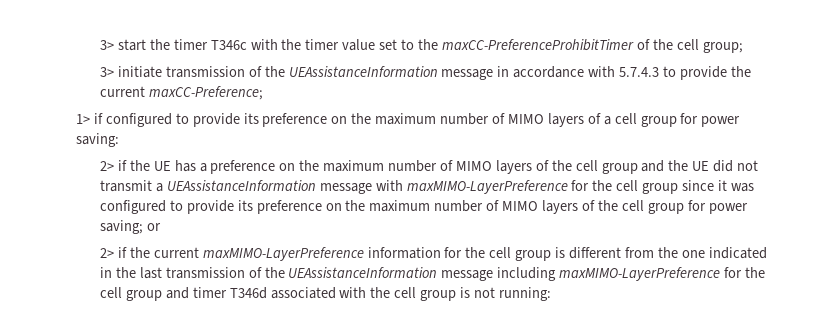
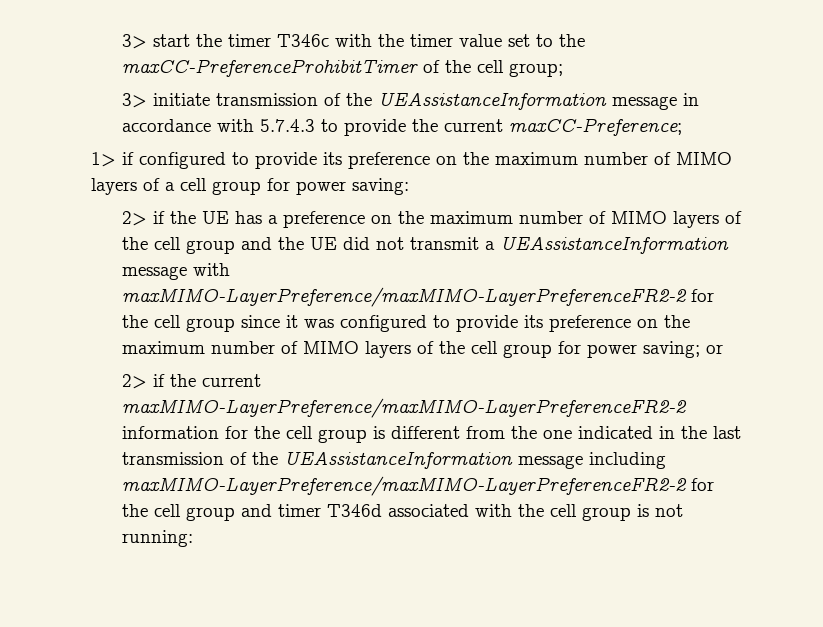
- 2> if the UE has a preference on the maximum number of MIMO layers of the cell group and the UE did not transmit a UEAssistanceInformation message with maxMIMO-LayerPreference for the cell group since it was configured to provide its preference on the maximum number of MIMO layers of the cell group for power saving; or
+ 2> if the UE has a preference on the maximum number of MIMO layers of the cell group and the UE did not transmit a UEAssistanceInformation message with maxMIMO-LayerPreference/maxMIMO-LayerPreferenceFR2-2 for the cell group since it was configured to provide its preference on the maximum number of MIMO layers of the cell group for power saving; or
- 2> if the current maxMIMO-LayerPreference information for the cell group is different from the one indicated in the last transmission of the UEAssistanceInformation message including maxMIMO-LayerPreference for the cell group and timer T346d associated with the cell group is not running:
+ 2> if the current maxMIMO-LayerPreference/maxMIMO-LayerPreferenceFR2-2 information for the cell group is different from the one indicated in the last transmission of the UEAssistanceInformation message including maxMIMO-LayerPreference/maxMIMO-LayerPreferenceFR2-2 for the cell group and timer T346d associated with the cell group is not running:

